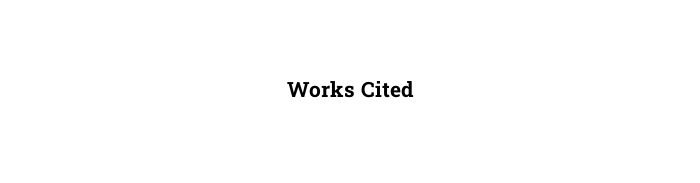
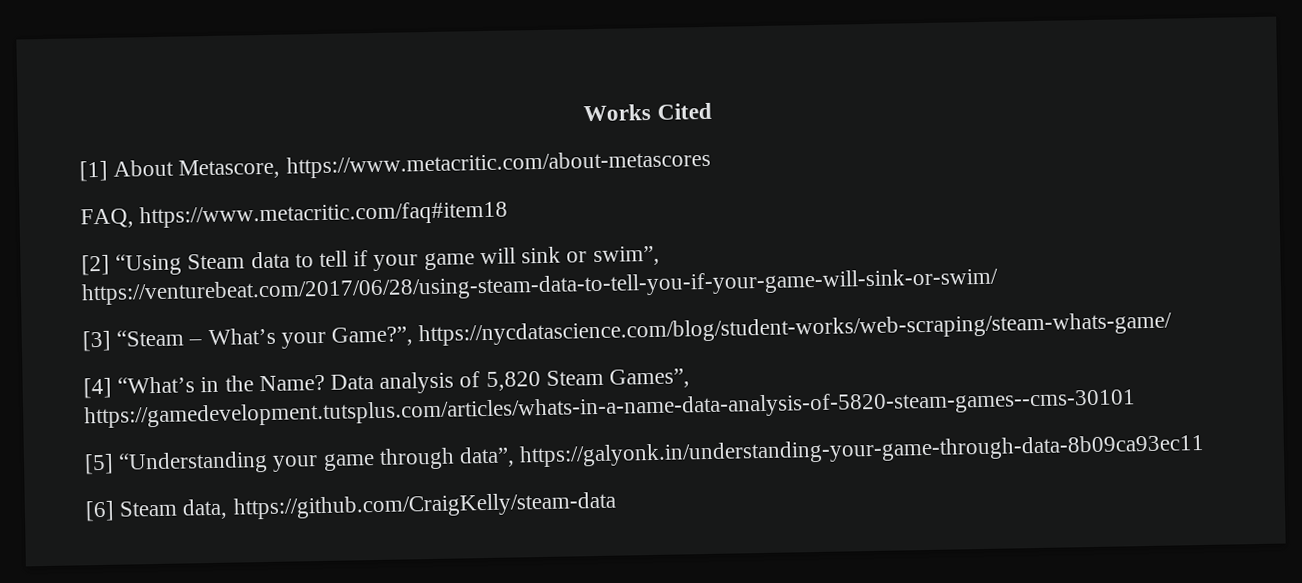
+ [1] About Metascore, https://www.metacritic.com/about-metascores
+ FAQ, https://www.metacritic.com/faq#item18
+ [2] “Using Steam data to tell if your game will sink or swim”, https://venturebeat.com/2017/06/28/using-steam-data-to-tell-you-if-your-game-will-sink-or-swim/
+ [3] “Steam – What’s your Game?”, https://nycdatascience.com/blog/student-works/web-scraping/steam-whats-game/
+ [4] “What’s in the Name? Data analysis of 5,820 Steam Games”, https://gamedevelopment.tutsplus.com/articles/whats-in-a-name-data-analysis-of-5820-steam-games--cms-30101
+ [5] “Understanding your game through data”, https://galyonk.in/understanding-your-game-through-data-8b09ca93ec11
+ [6] Steam data, https://github.com/CraigKelly/steam-data

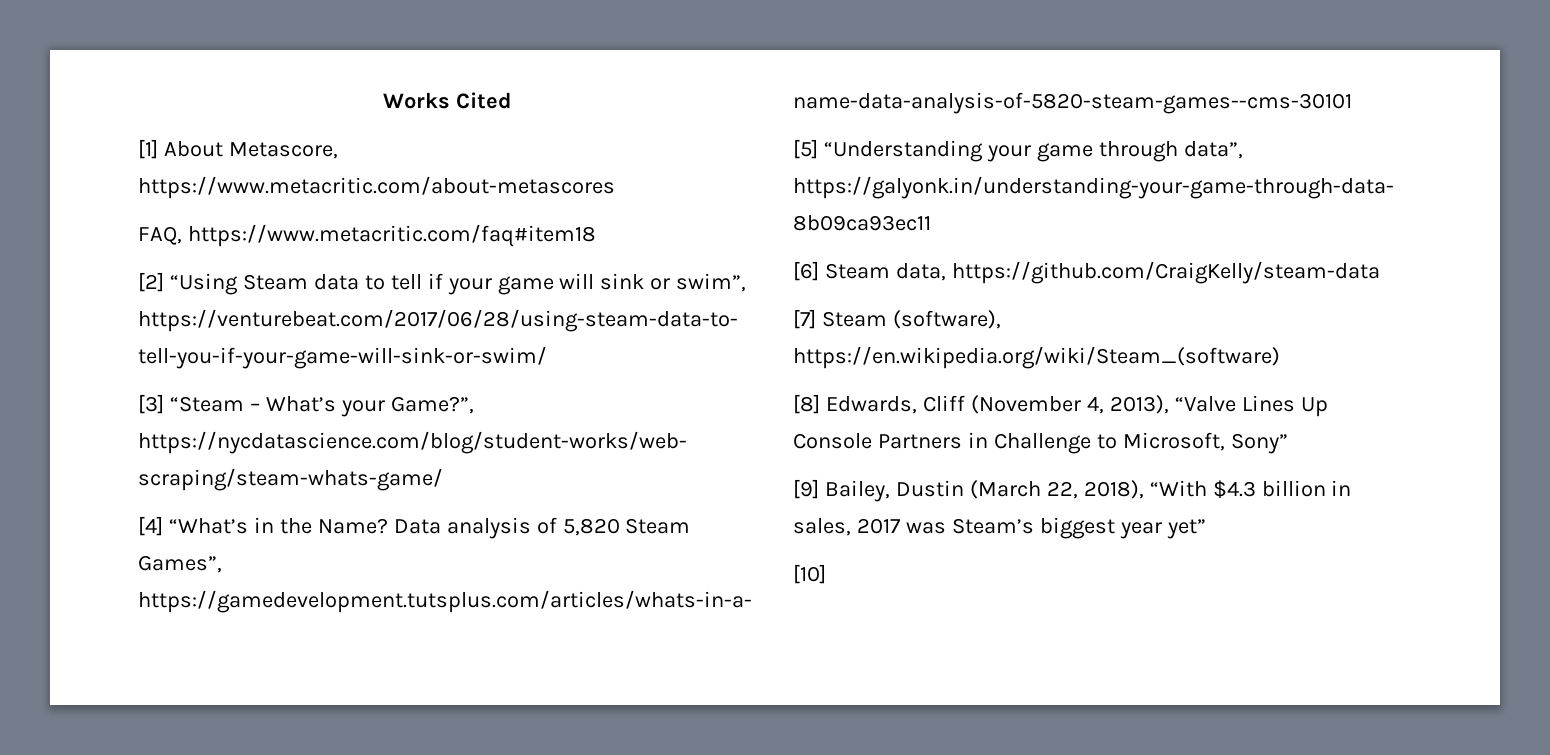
+ [7] Steam (software), https://en.wikipedia.org/wiki/Steam_(software)
+ [8] Edwards, Cliff (November 4, 2013), “Valve Lines Up Console Partners in Challenge to Microsoft, Sony”
+ [9] Bailey, Dustin (March 22, 2018), “With $4.3 billion in sales, 2017 was Steam’s biggest year yet”
+ [10]

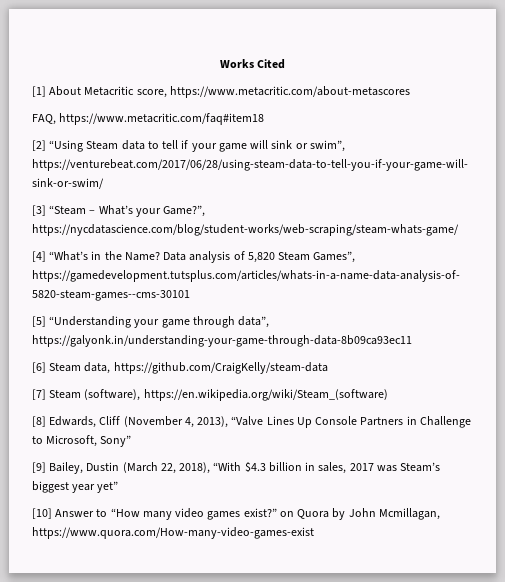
- [1] About Metascore, https://www.metacritic.com/about-metascores
+ [1] About Metacritic score, https://www.metacritic.com/about-metascores
- [10]
+ [10] Answer to “How many video games exist?” on Quora by John Mcmillagan, https://www.quora.com/How-many-video-games-exist

